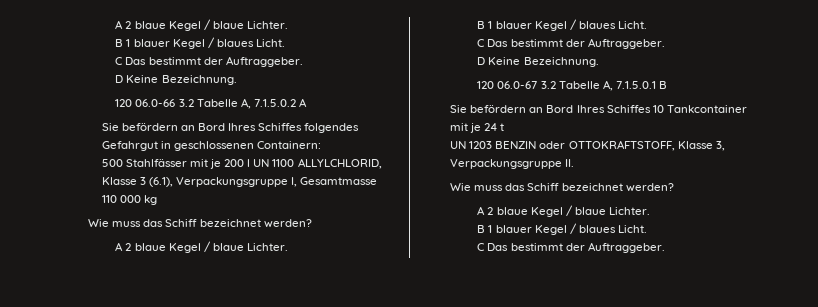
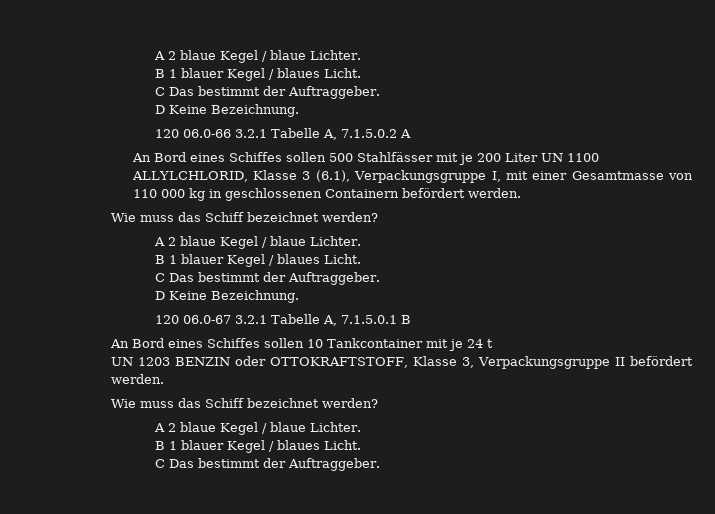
- 120 06.0-66 3.2 Tabelle A, 7.1.5.0.2 A
+ 120 06.0-66 3.2.1 Tabelle A, 7.1.5.0.2 A
- Sie befördern an Bord Ihres Schiffes folgendes Gefahrgut in geschlossenen Containern:
- 500 Stahlfässer mit je 200 l UN 1100 ALLYLCHLORID, Klasse 3 (6.1), Verpackungsgruppe I, Gesamtmasse 110 000 kg
+ An Bord eines Schiffes sollen 500 Stahlfässer mit je 200 Liter UN 1100 ALLYLCHLORID, Klasse 3 (6.1), Verpackungsgruppe I, mit einer Gesamtmasse von 110 000 kg in geschlossenen Containern befördert werden.
- 120 06.0-67 3.2 Tabelle A, 7.1.5.0.1 B
+ 120 06.0-67 3.2.1 Tabelle A, 7.1.5.0.1 B
- Sie befördern an Bord Ihres Schiffes 10 Tankcontainer mit je 24 t
+ An Bord eines Schiffes sollen 10 Tankcontainer mit je 24 t
- UN 1203 BENZIN oder OTTOKRAFTSTOFF, Klasse 3, Verpackungsgruppe II.
+ UN 1203 BENZIN oder OTTOKRAFTSTOFF, Klasse 3, Verpackungsgruppe II befördert werden.

